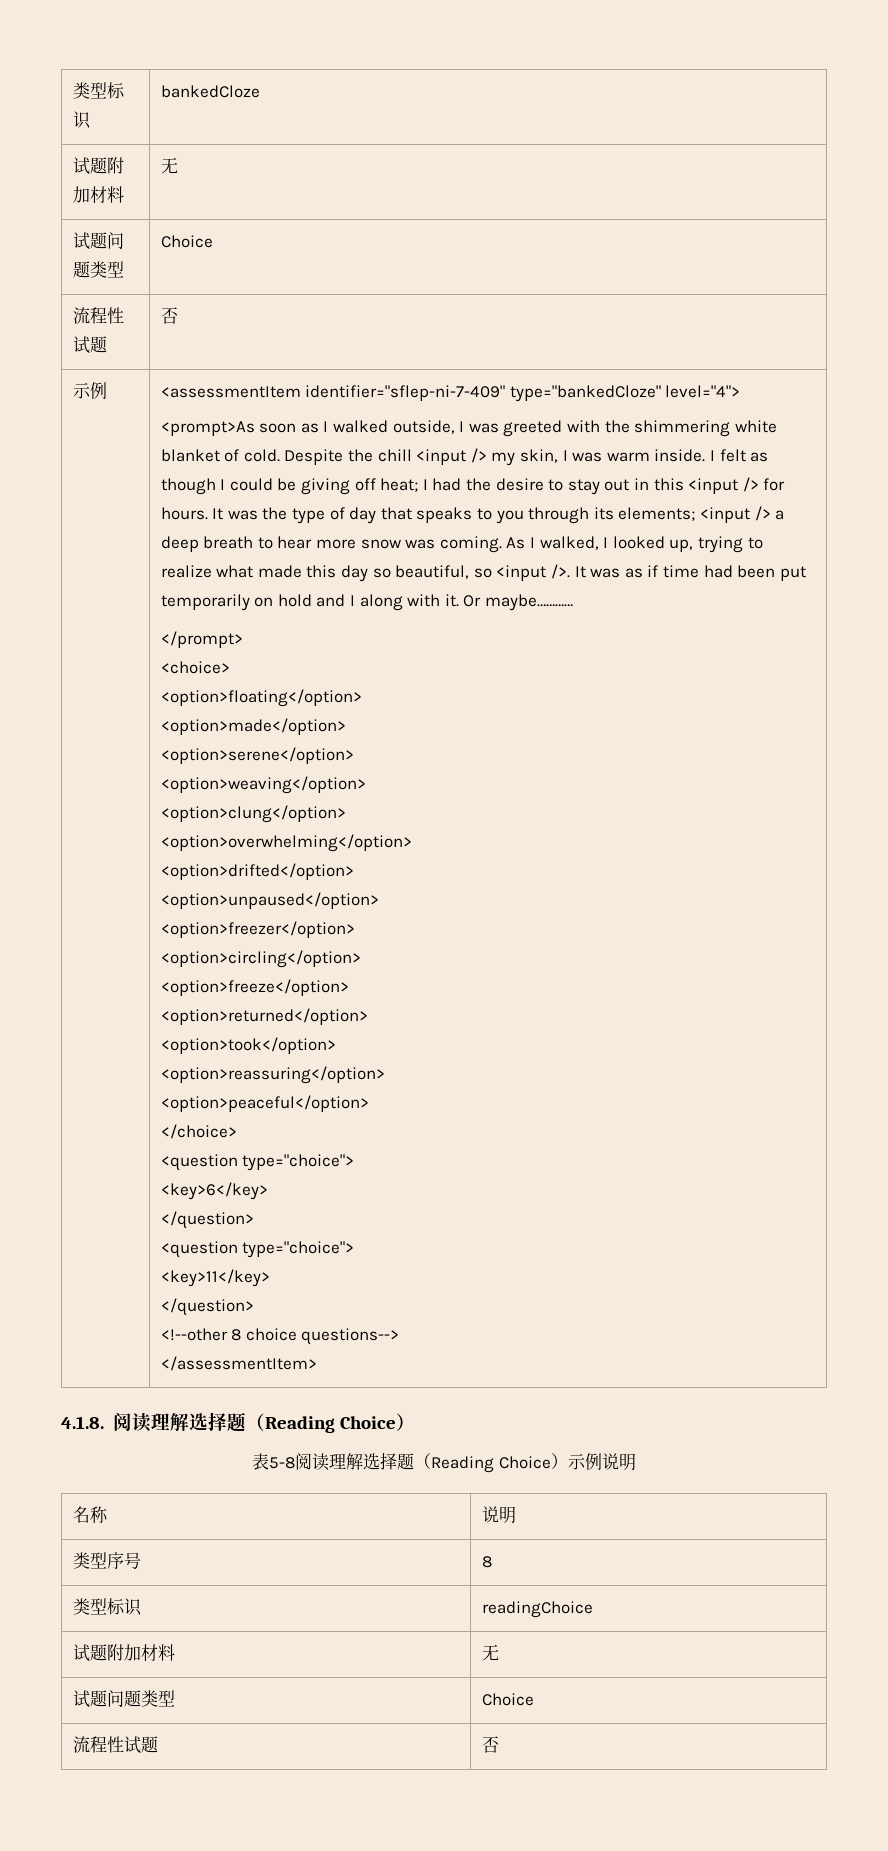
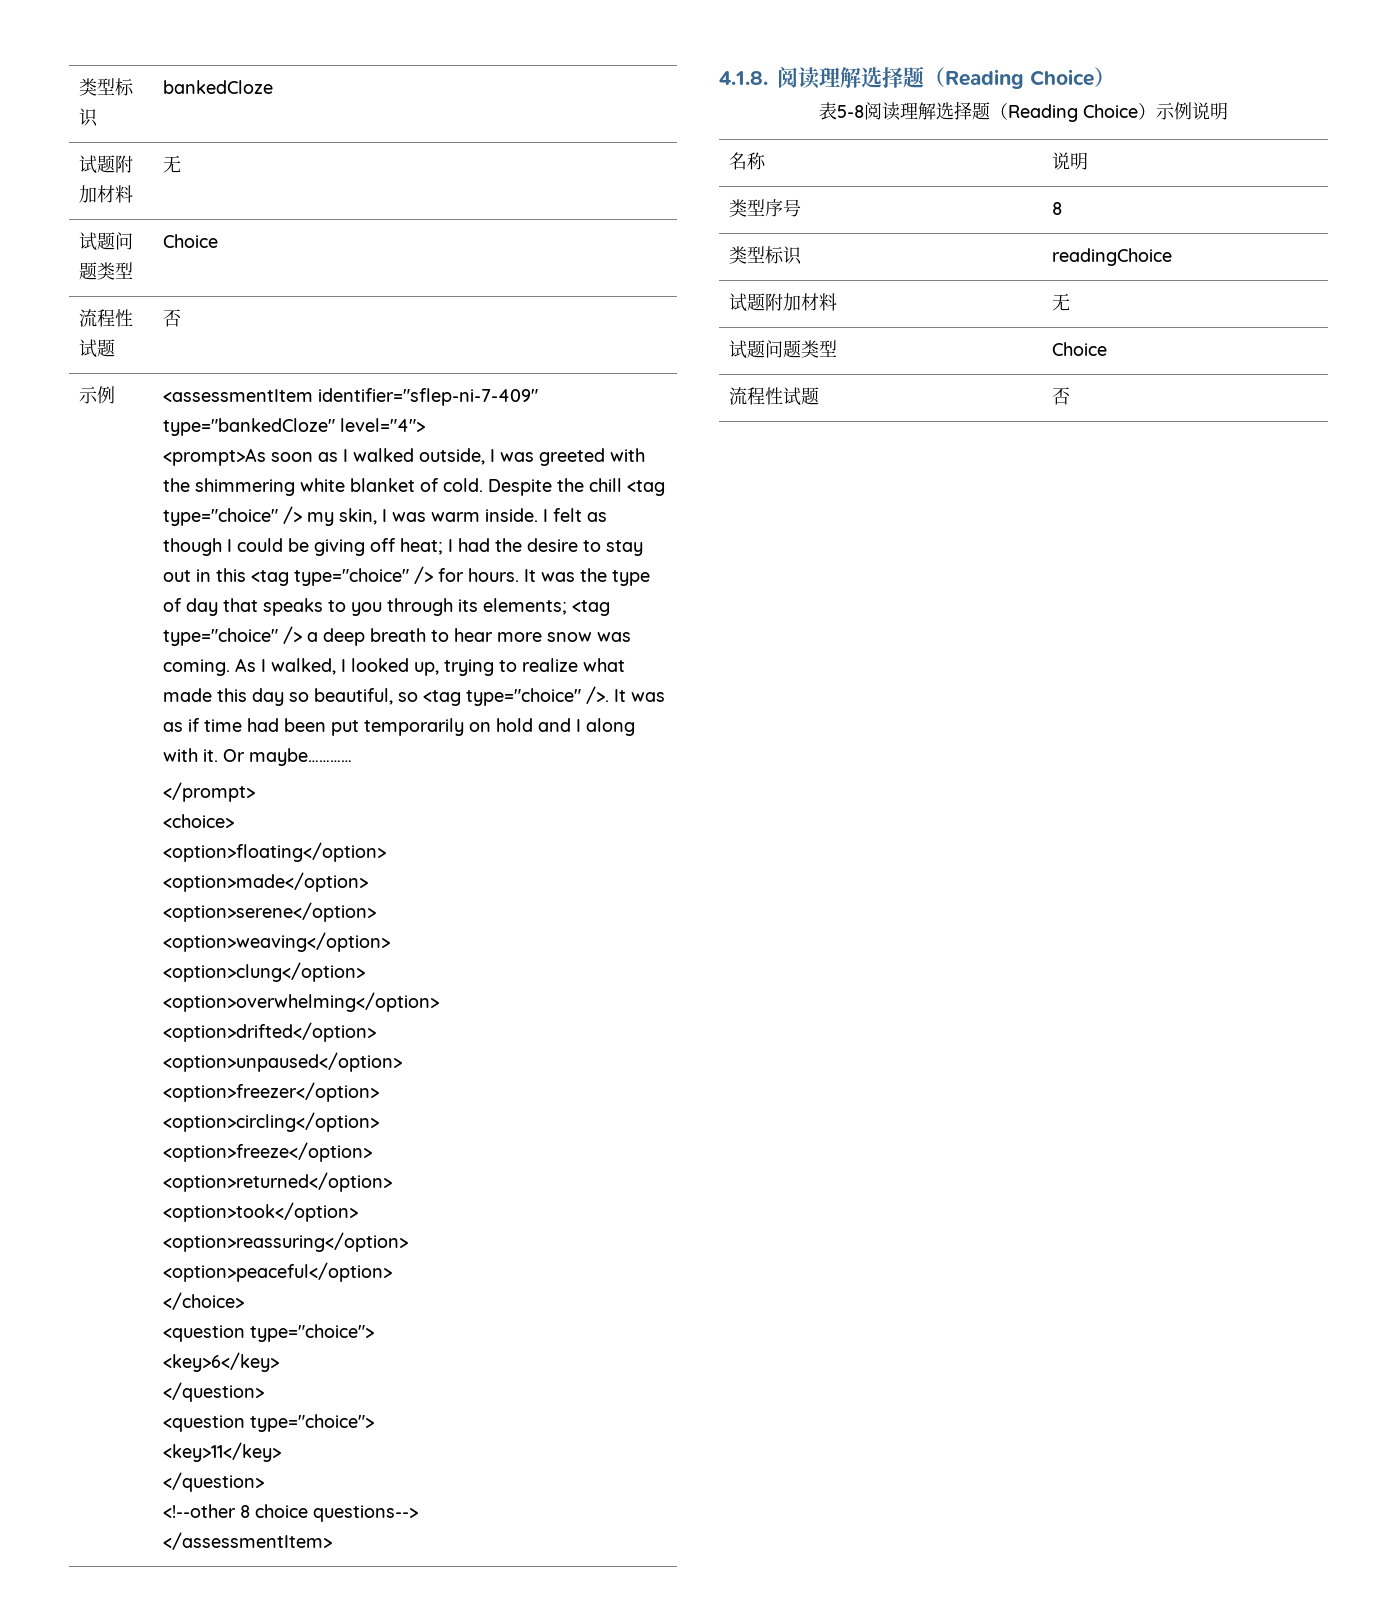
- Despite the chill <input /> my skin, I was warm inside.
+ Despite the chill <tag type="choice" /> my skin, I was warm inside.
- I felt as though I could be giving off heat; I had the desire to stay out in this <input /> for hours.
+ I felt as though I could be giving off heat; I had the desire to stay out in this <tag type="choice" /> for hours.
- It was the type of day that speaks to you through its elements; <input /> a deep breath to hear more snow was coming.
+ It was the type of day that speaks to you through its elements; <tag type="choice" /> a deep breath to hear more snow was coming.
- As I walked, I looked up, trying to realize what made this day so beautiful, so <input />.
+ As I walked, I looked up, trying to realize what made this day so beautiful, so <tag type="choice" />.

